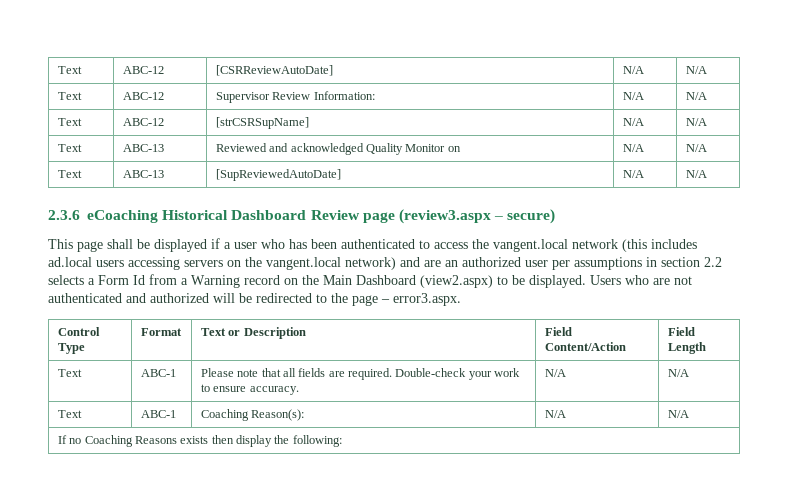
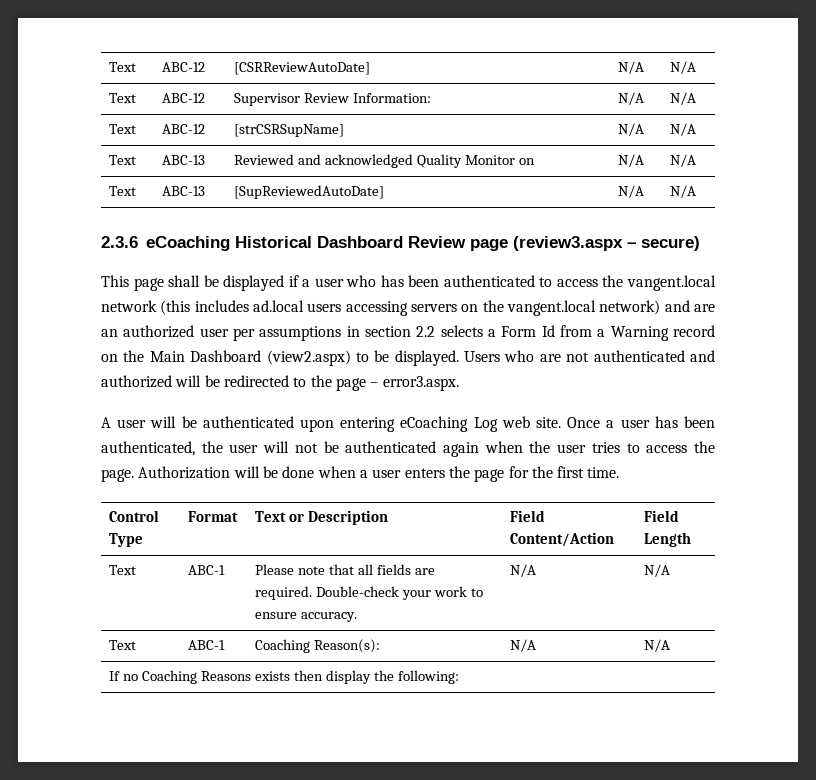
+ A user will be authenticated upon entering eCoaching Log web site. Once a user has been authenticated, the user will not be authenticated again when the user tries to access the page. Authorization will be done when a user enters the page for the first time.

